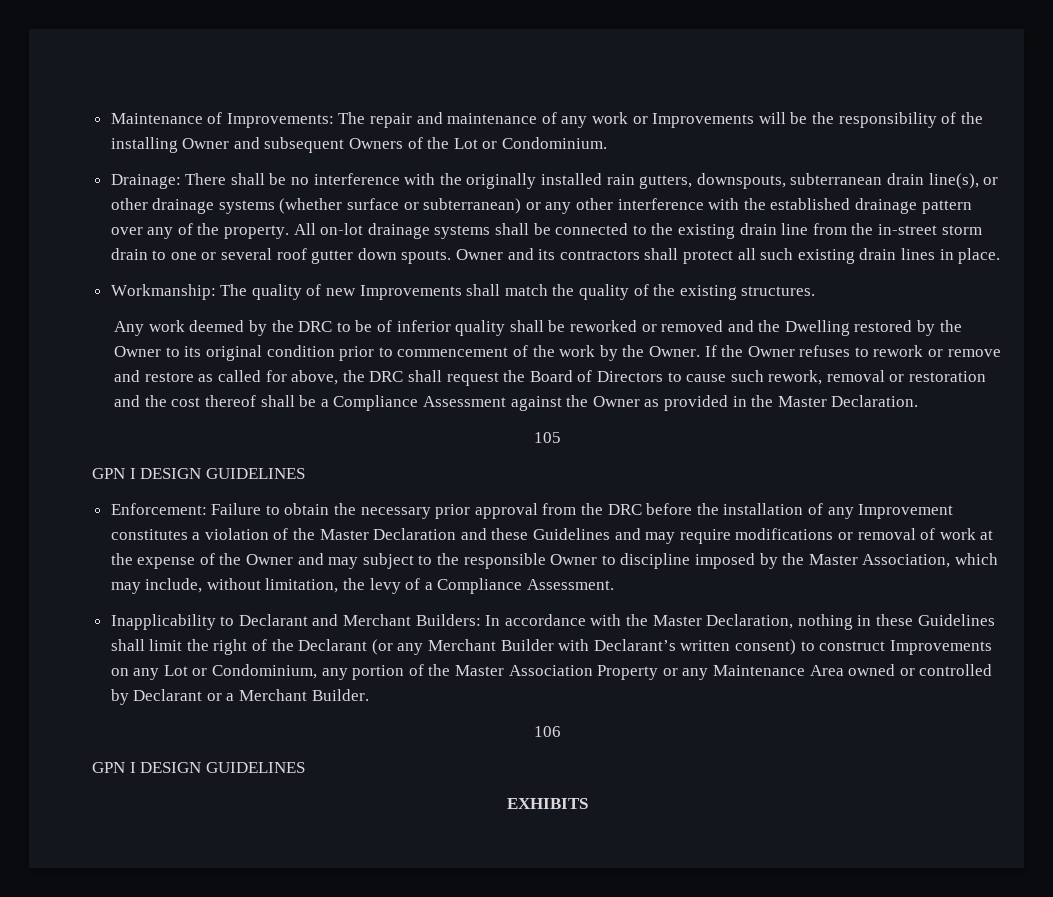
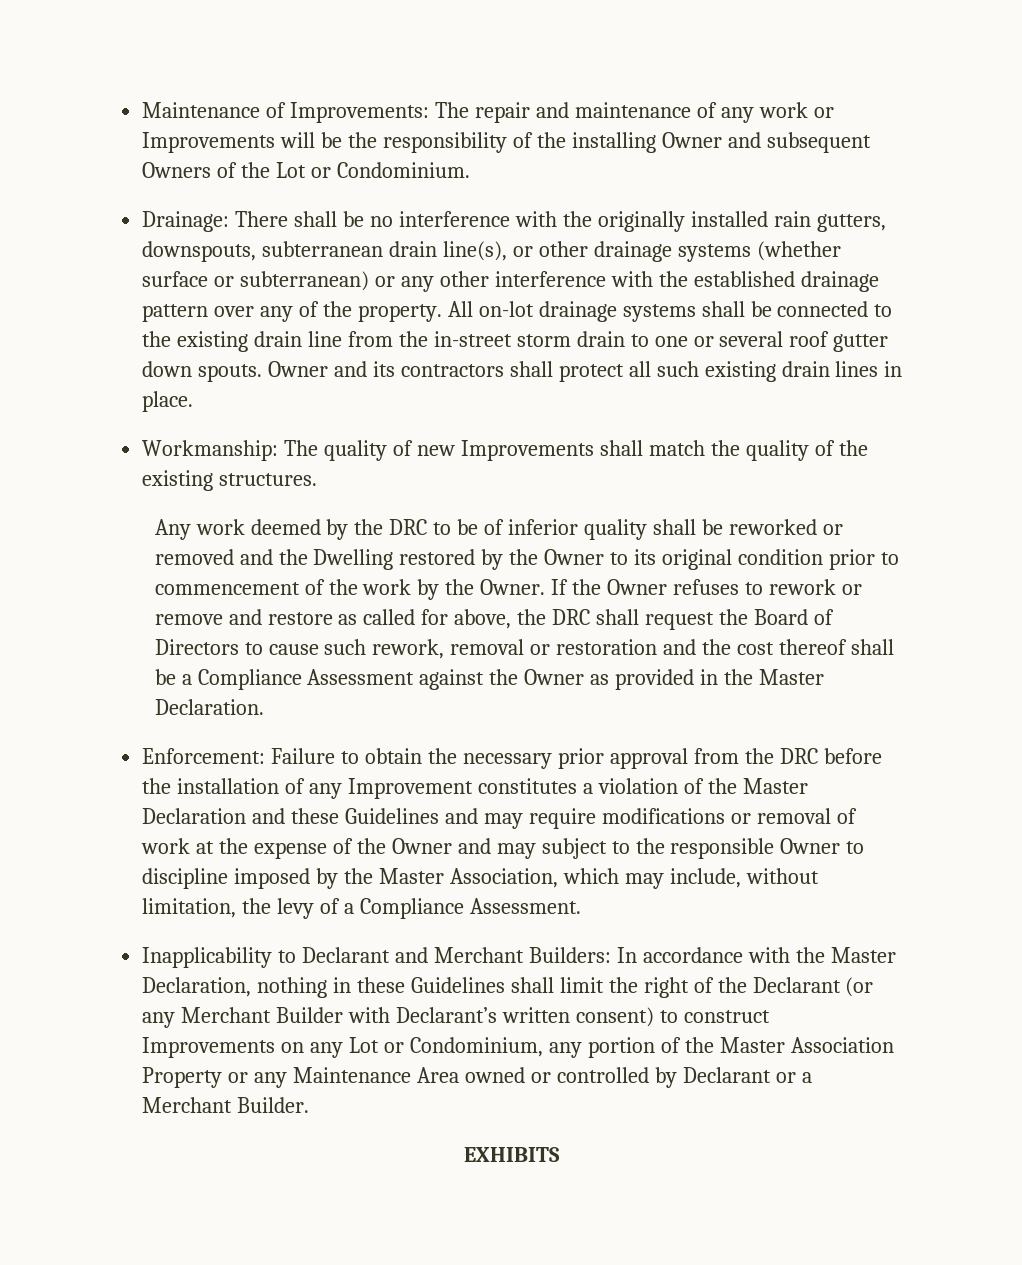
- 105
- GPN I DESIGN GUIDELINES
- 106
- GPN I DESIGN GUIDELINES

